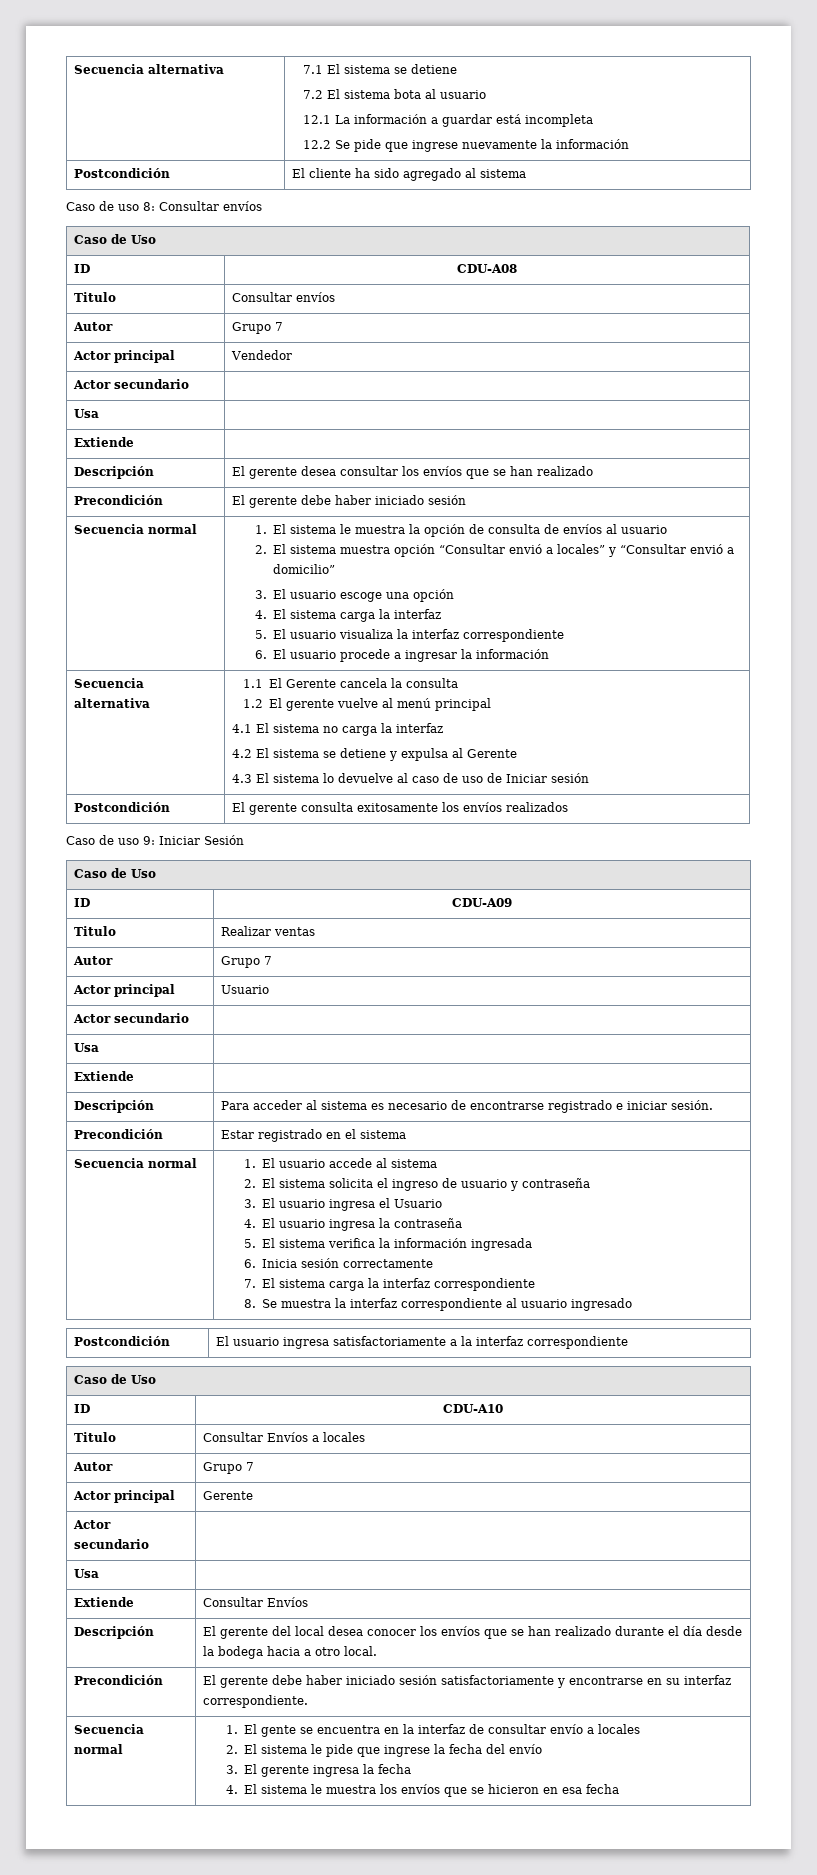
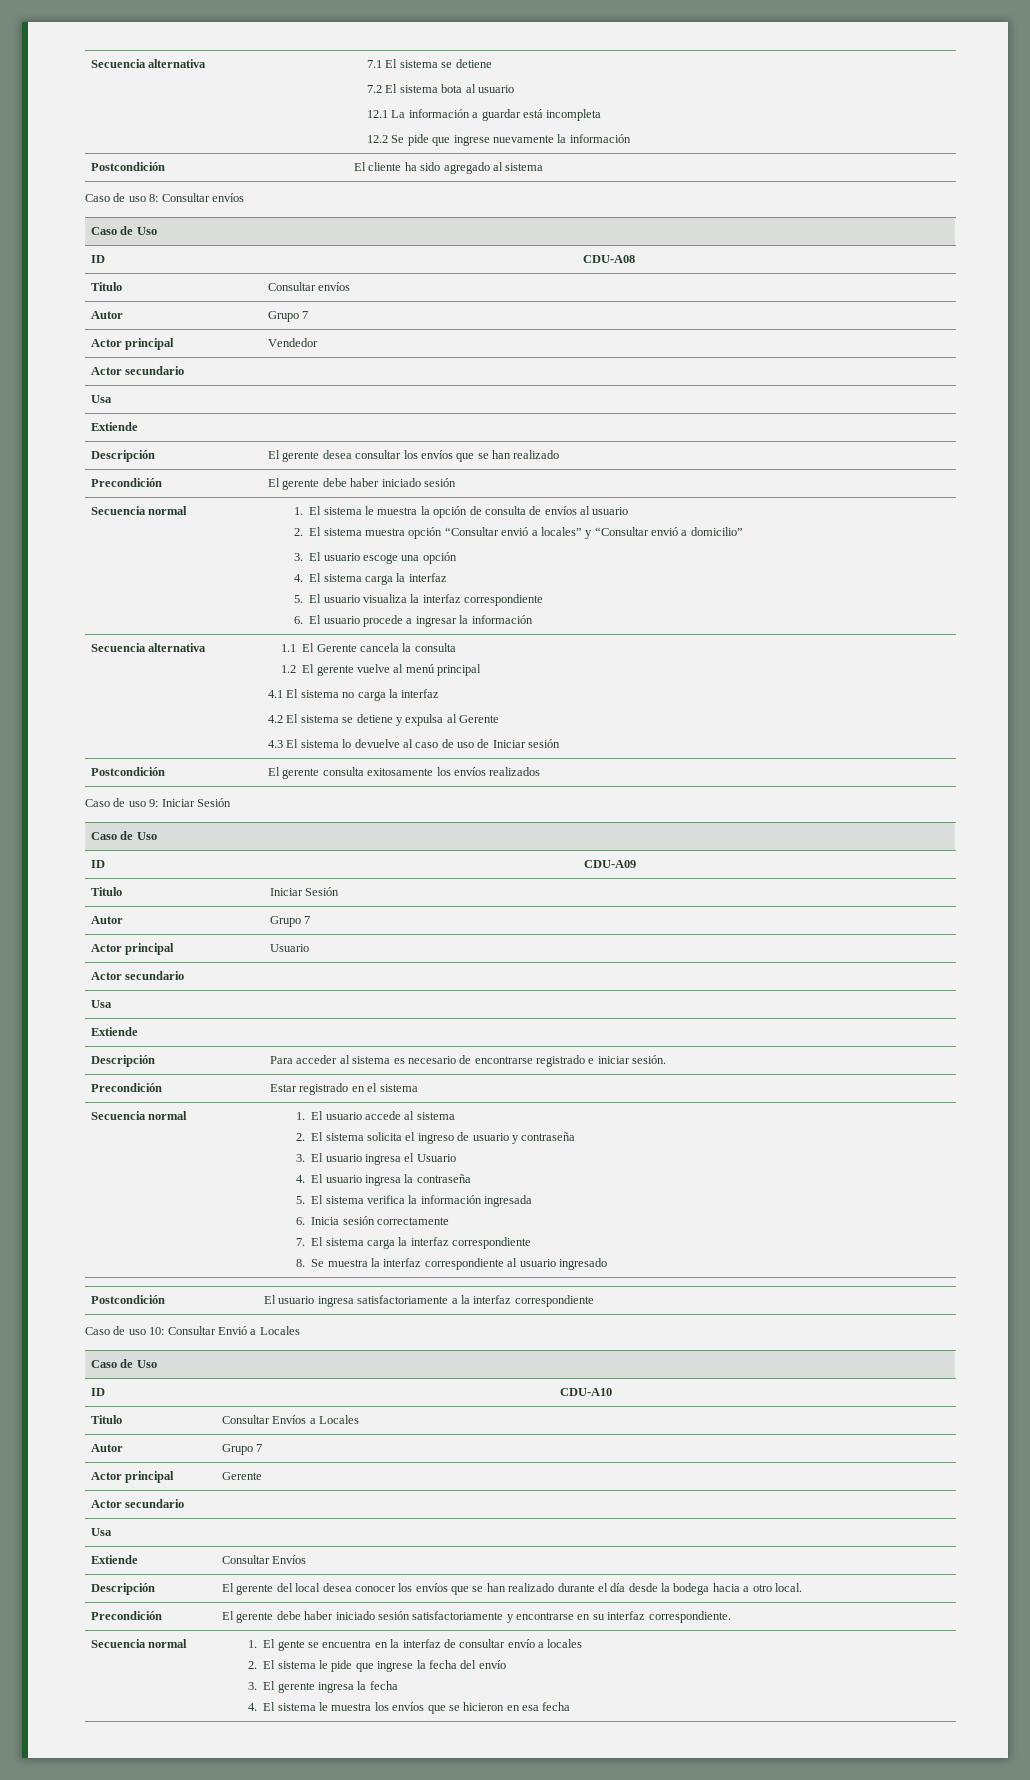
- Titulo | Realizar ventas
+ Titulo | Iniciar Sesión
+ Caso de uso 10: Consultar Envió a Locales
- Titulo | Consultar Envíos a locales
+ Titulo | Consultar Envíos a Locales

